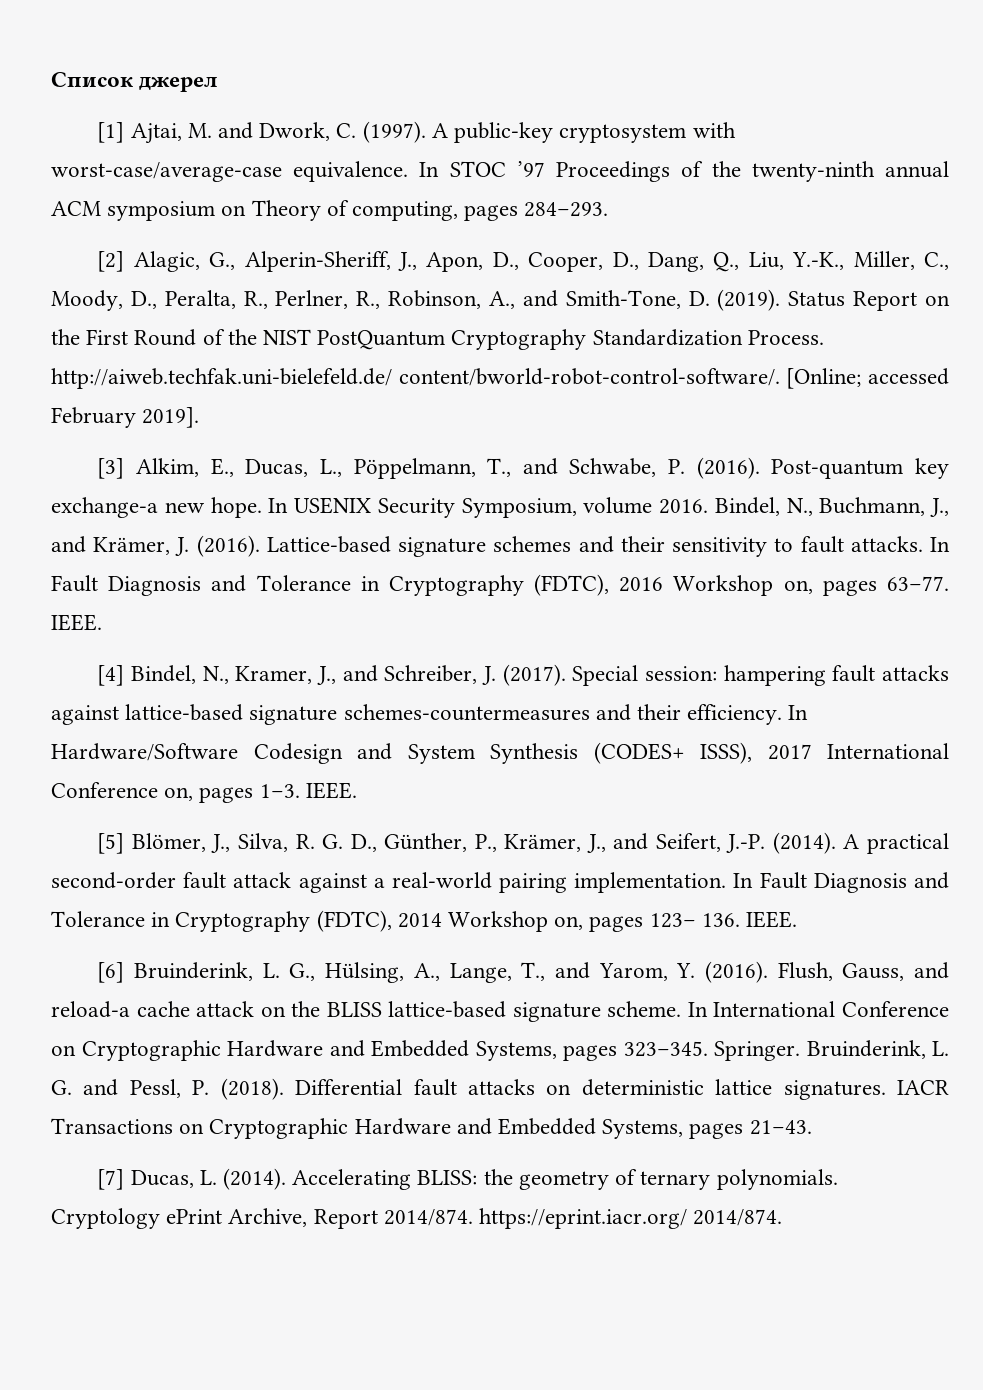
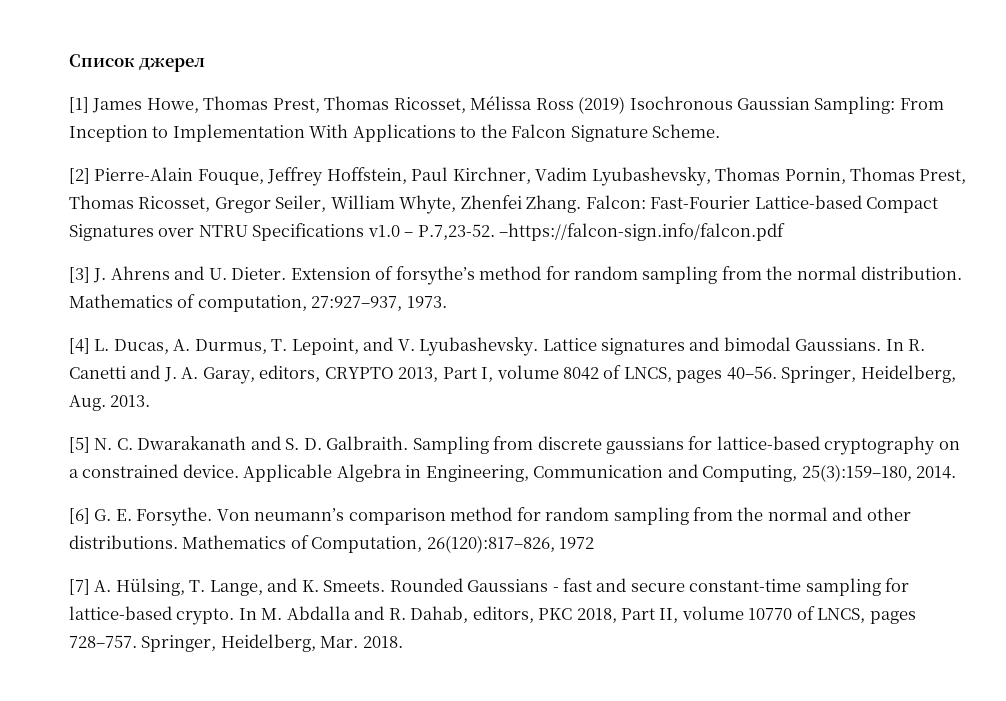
- [1] Ajtai, M. and Dwork, C. (1997). A public-key cryptosystem with worst-case/average-case equivalence. In STOC ’97 Proceedings of the twenty-ninth annual ACM symposium on Theory of computing, pages 284–293.
- [2] Alagic, G., Alperin-Sheriff, J., Apon, D., Cooper, D., Dang, Q., Liu, Y.-K., Miller, C., Moody, D., Peralta, R., Perlner, R., Robinson, A., and Smith-Tone, D. (2019). Status Report on the First Round of the NIST PostQuantum Cryptography Standardization Process. http://aiweb.techfak.uni-bielefeld.de/ content/bworld-robot-control-software/. [Online; accessed February 2019].
- [3] Alkim, E., Ducas, L., Pöppelmann, T., and Schwabe, P. (2016). Post-quantum key exchange-a new hope. In USENIX Security Symposium, volume 2016. Bindel, N., Buchmann, J., and Krämer, J. (2016). Lattice-based signature schemes and their sensitivity to fault attacks. In Fault Diagnosis and Tolerance in Cryptography (FDTC), 2016 Workshop on, pages 63–77. IEEE.
- [4] Bindel, N., Kramer, J., and Schreiber, J. (2017). Special session: hampering fault attacks against lattice-based signature schemes-countermeasures and their efficiency. In Hardware/Software Codesign and System Synthesis (CODES+ ISSS), 2017 International Conference on, pages 1–3. IEEE.
- [5] Blömer, J., Silva, R. G. D., Günther, P., Krämer, J., and Seifert, J.-P. (2014). A practical second-order fault attack against a real-world pairing implementation. In Fault Diagnosis and Tolerance in Cryptography (FDTC), 2014 Workshop on, pages 123– 136. IEEE.
- [6] Bruinderink, L. G., Hülsing, A., Lange, T., and Yarom, Y. (2016). Flush, Gauss, and reload-a cache attack on the BLISS lattice-based signature scheme. In International Conference on Cryptographic Hardware and Embedded Systems, pages 323–345. Springer. Bruinderink, L. G. and Pessl, P. (2018). Differential fault attacks on deterministic lattice signatures. IACR Transactions on Cryptographic Hardware and Embedded Systems, pages 21–43.
- [7] Ducas, L. (2014). Accelerating BLISS: the geometry of ternary polynomials. Cryptology ePrint Archive, Report 2014/874. https://eprint.iacr.org/ 2014/874.
+ [1] James Howe, Thomas Prest, Thomas Ricosset, Mélissa Ross (2019) Isochronous Gaussian Sampling: From Inception to Implementation With Applications to the Falcon Signature Scheme.
+ [2] Pierre-Alain Fouque, Jeffrey Hoffstein, Paul Kirchner, Vadim Lyubashevsky, Thomas Pornin, Thomas Prest, Thomas Ricosset, Gregor Seiler, William Whyte, Zhenfei Zhang. Falcon: Fast-Fourier Lattice-based Compact Signatures over NTRU Specifications v1.0 – P.7,23-52. –https://falcon-sign.info/falcon.pdf
+ [3] J. Ahrens and U. Dieter. Extension of forsythe’s method for random sampling from the normal distribution. Mathematics of computation, 27:927–937, 1973.
+ [4] L. Ducas, A. Durmus, T. Lepoint, and V. Lyubashevsky. Lattice signatures and bimodal Gaussians. In R. Canetti and J. A. Garay, editors, CRYPTO 2013, Part I, volume 8042 of LNCS, pages 40–56. Springer, Heidelberg, Aug. 2013.
+ [5] N. C. Dwarakanath and S. D. Galbraith. Sampling from discrete gaussians for lattice-based cryptography on a constrained device. Applicable Algebra in Engineering, Communication and Computing, 25(3):159–180, 2014.
+ [6] G. E. Forsythe. Von neumann’s comparison method for random sampling from the normal and other distributions. Mathematics of Computation, 26(120):817–826, 1972
+ [7] A. Hülsing, T. Lange, and K. Smeets. Rounded Gaussians - fast and secure constant-time sampling for lattice-based crypto. In M. Abdalla and R. Dahab, editors, PKC 2018, Part II, volume 10770 of LNCS, pages 728–757. Springer, Heidelberg, Mar. 2018.

